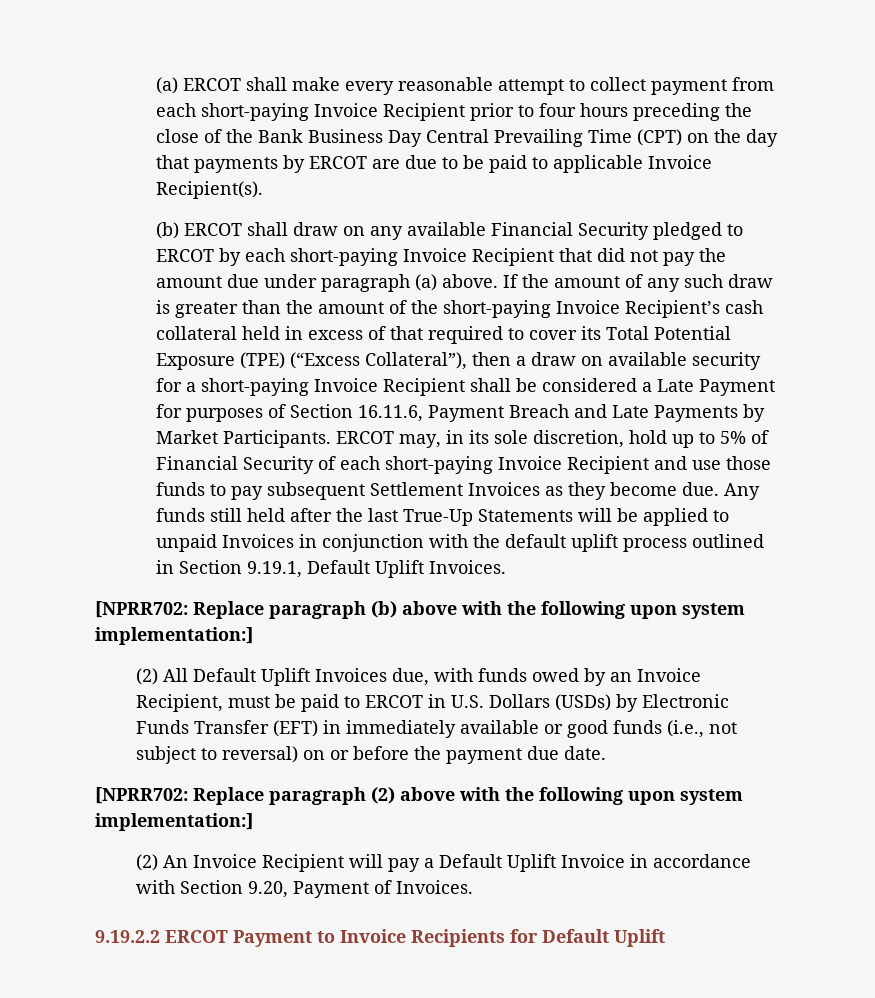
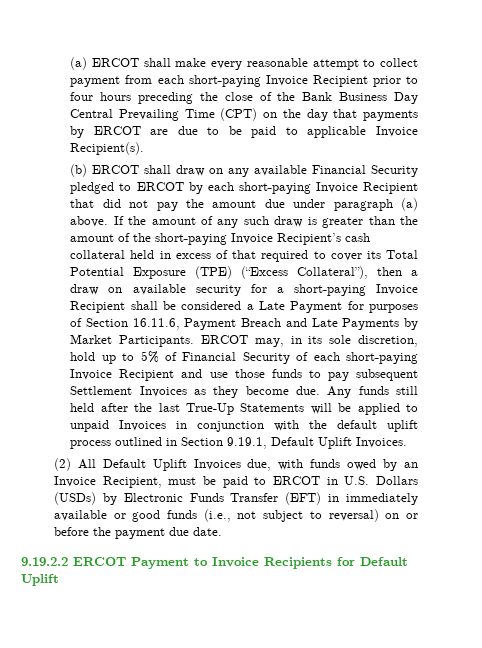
- [NPRR702: Replace paragraph (b) above with the following upon system implementation:]
- [NPRR702: Replace paragraph (2) above with the following upon system implementation:]
- (2) An Invoice Recipient will pay a Default Uplift Invoice in accordance with Section 9.20, Payment of Invoices.

